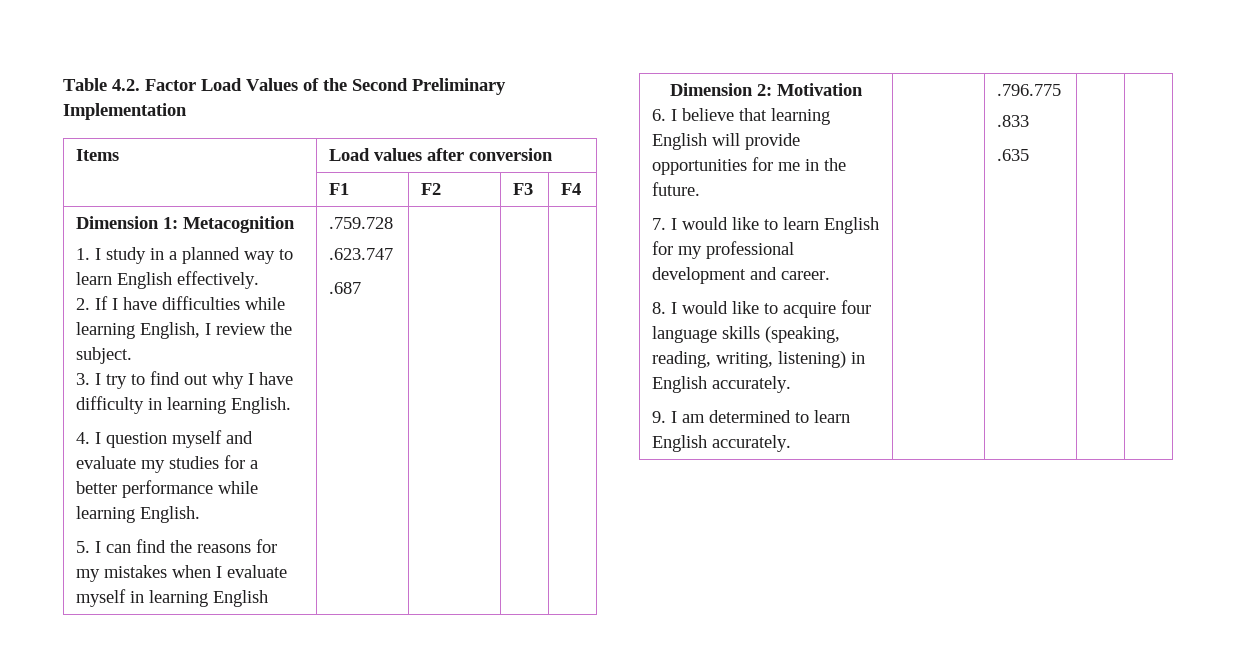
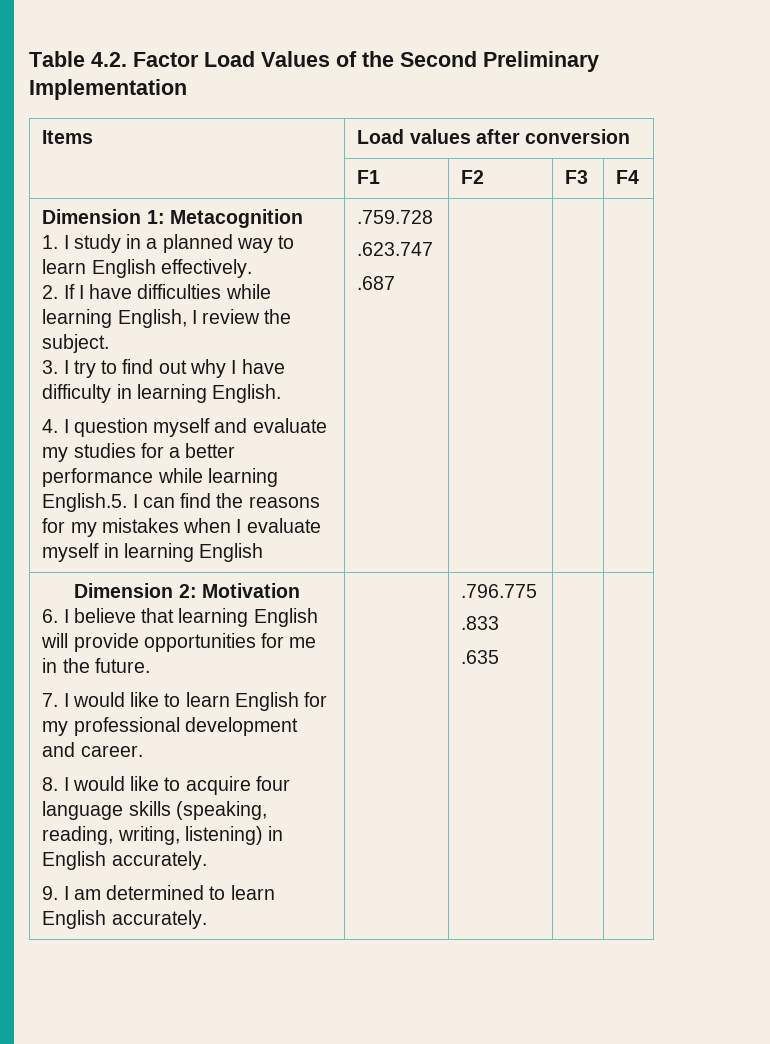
- 4. I question myself and evaluate my studies for a better performance while learning English.
- 5. I can find the reasons for my mistakes when I evaluate myself in learning English
+ 4. I question myself and evaluate my studies for a better performance while learning English.5. I can find the reasons for my mistakes when I evaluate myself in learning English

